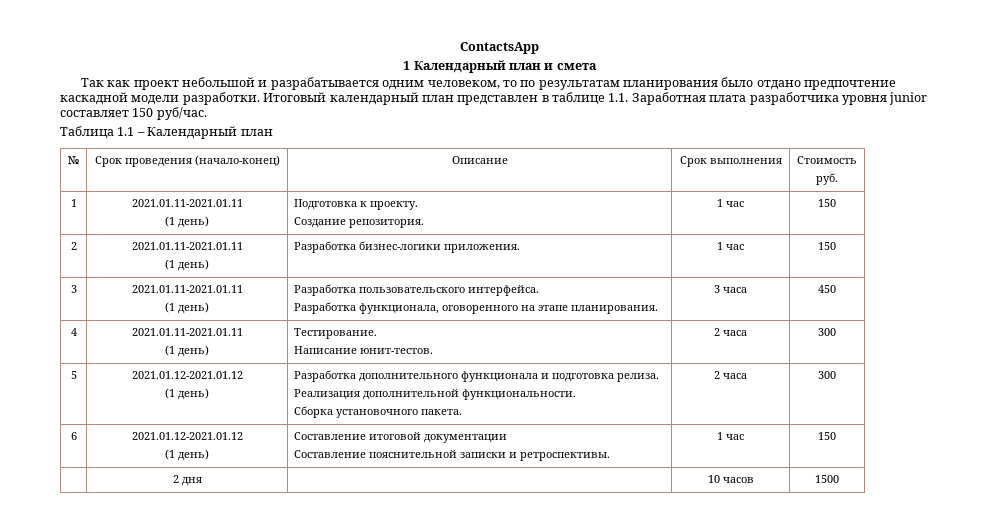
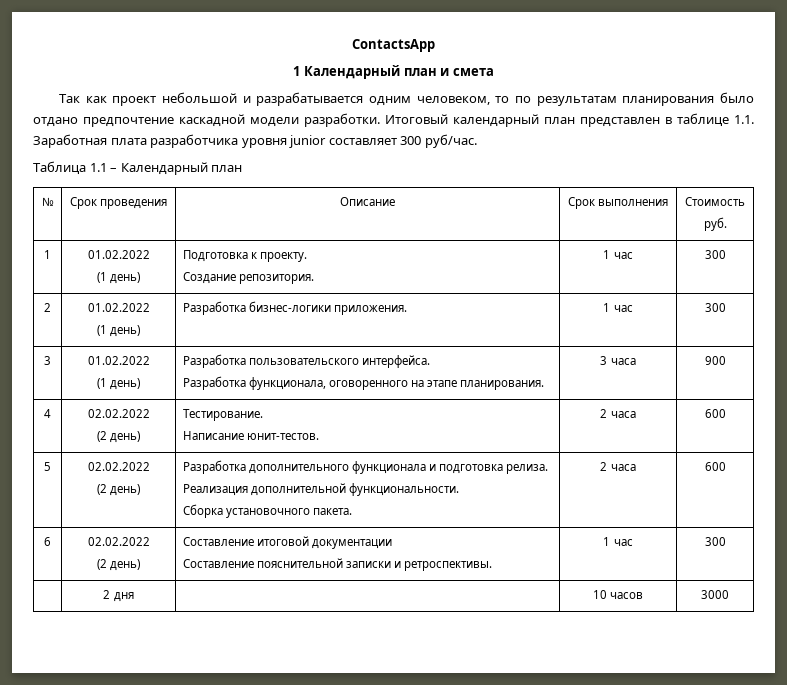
- Итоговый календарный план представлен в таблице 1.1. Заработная плата разработчика уровня junior составляет 150 руб/час.
+ Итоговый календарный план представлен в таблице 1.1. Заработная плата разработчика уровня junior составляет 300 руб/час.
- № | Срок проведения (начало-конец) | Описание | Срок выполнения | Стоимость
+ № | Срок проведения | Описание | Срок выполнения | Стоимость
- 1 | 2021.01.11-2021.01.11
+ 1 | 01.02.2022
  (1 день) | Подготовка к проекту.
- Создание репозитория. | 1 час | 150
+ Создание репозитория. | 1 час | 300
- 2 | 2021.01.11-2021.01.11
- (1 день) | Разработка бизнес-логики приложения. | 1 час | 150
+ 2 | 01.02.2022
+ (1 день) | Разработка бизнес-логики приложения. | 1 час | 300
- 3 | 2021.01.11-2021.01.11
+ 3 | 01.02.2022
  (1 день) | Разработка пользовательского интерфейса.
- Разработка функционала, оговоренного на этапе планирования. | 3 часа | 450
+ Разработка функционала, оговоренного на этапе планирования. | 3 часа | 900
- 4 | 2021.01.11-2021.01.11
- (1 день) | Тестирование.
- Написание юнит-тестов. | 2 часа | 300
+ 4 | 02.02.2022
+ (2 день) | Тестирование.
+ Написание юнит-тестов. | 2 часа | 600
- 5 | 2021.01.12-2021.01.12
- (1 день) | Разработка дополнительного функционала и подготовка релиза.
+ 5 | 02.02.2022
+ (2 день) | Разработка дополнительного функционала и подготовка релиза.
  Реализация дополнительной функциональности.
- Сборка установочного пакета. | 2 часа | 300
+ Сборка установочного пакета. | 2 часа | 600
- 6 | 2021.01.12-2021.01.12
- (1 день) | Составление итоговой документации
- Составление пояснительной записки и ретроспективы. | 1 час | 150
+ 6 | 02.02.2022
+ (2 день) | Составление итоговой документации
+ Составление пояснительной записки и ретроспективы. | 1 час | 300
- | 2 дня | | 10 часов | 1500
+ | 2 дня | | 10 часов | 3000

